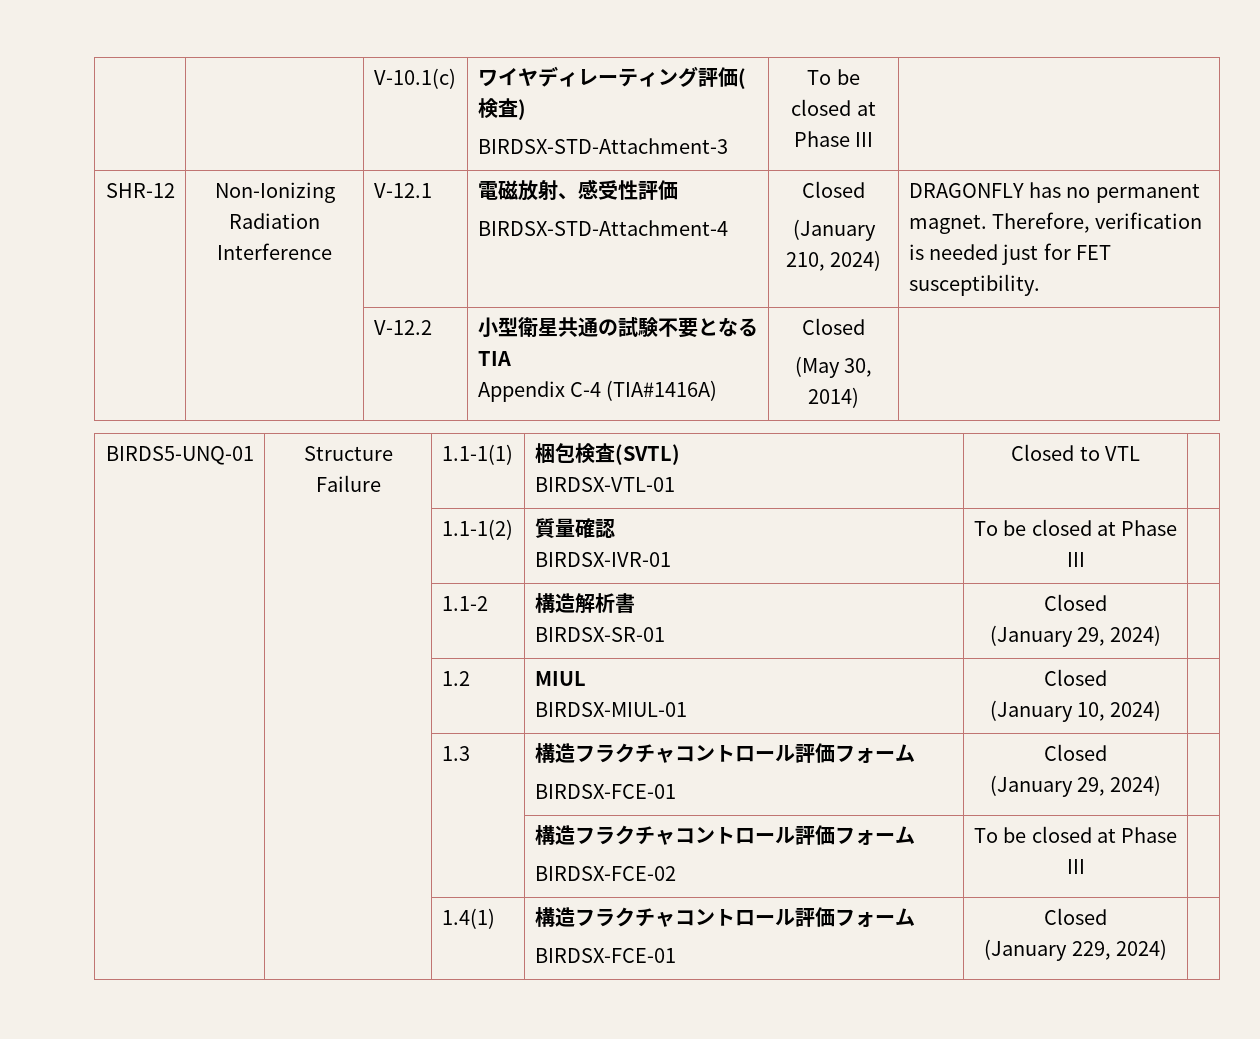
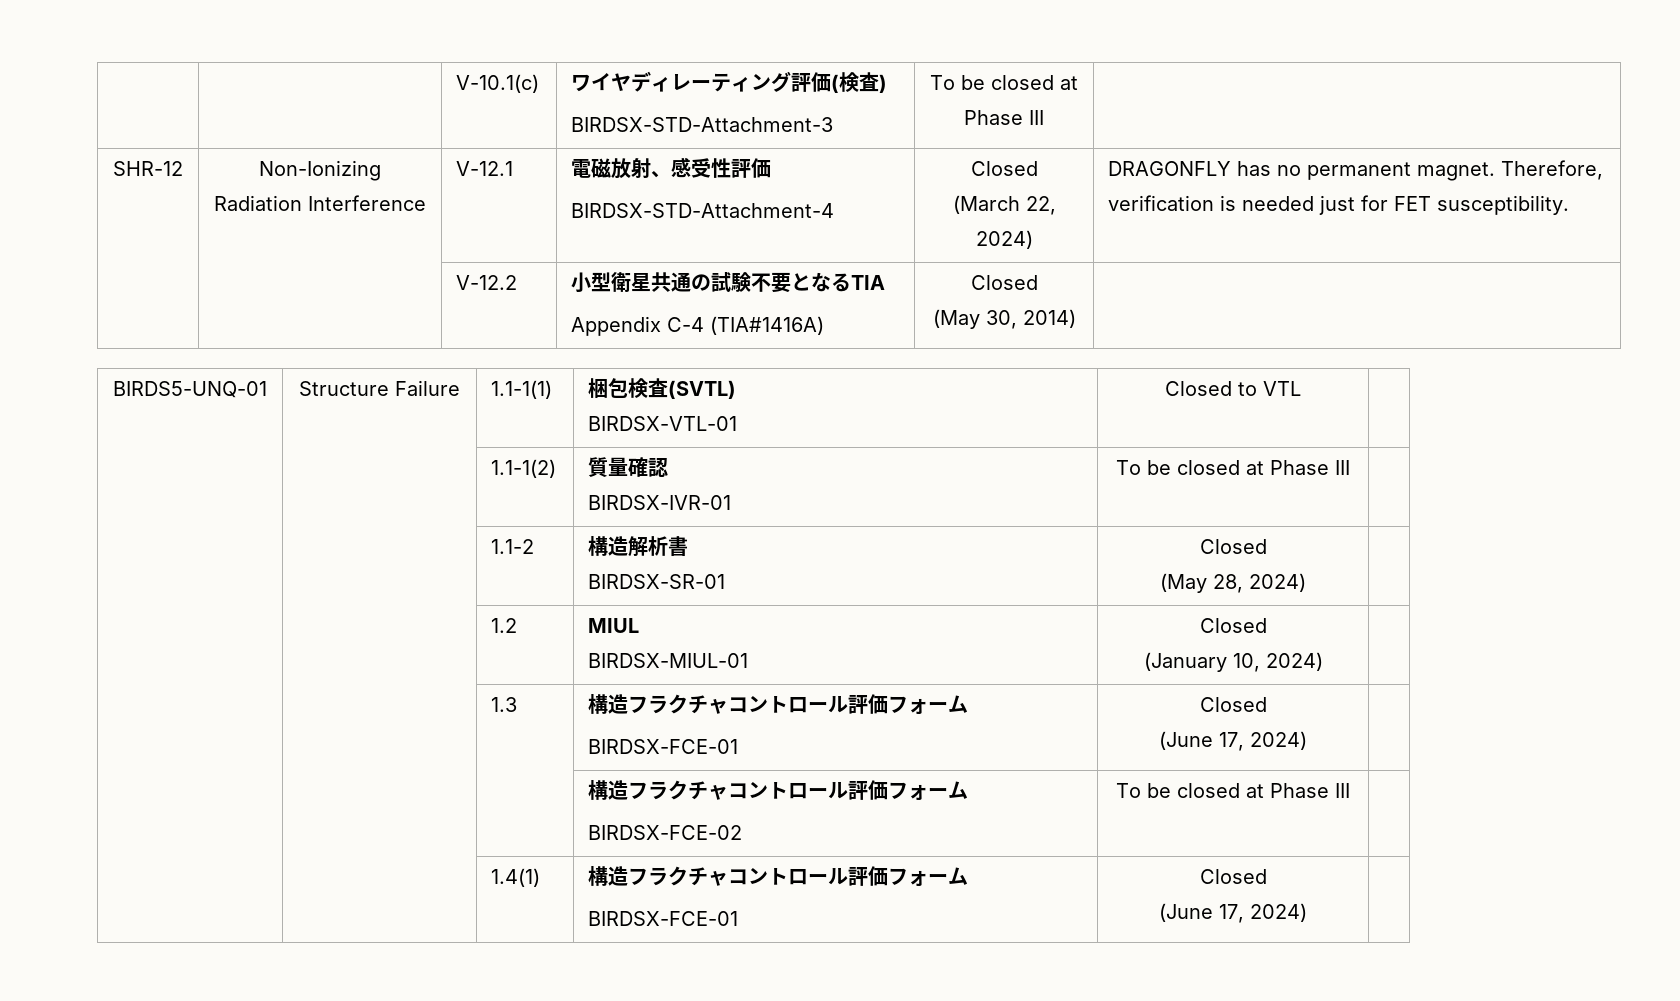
  SHR-12 | Non-Ionizing Radiation Interference | V-12.1 | 電磁放射、感受性評価
  BIRDSX-STD-Attachment-4 | Closed
- (January 210, 2024) | DRAGONFLY has no permanent magnet. Therefore, verification is needed just for FET susceptibility.
+ (March 22, 2024) | DRAGONFLY has no permanent magnet. Therefore, verification is needed just for FET susceptibility.
  | | 1.1-2 | 構造解析書
  BIRDSX-SR-01 | Closed
- (January 29, 2024) |
+ (May 28, 2024) |
  | | 1.3 | 構造フラクチャコントロール評価フォーム
  BIRDSX-FCE-01 | Closed
- (January 29, 2024) |
+ (June 17, 2024) |
  | | 1.4(1) | 構造フラクチャコントロール評価フォーム
  BIRDSX-FCE-01 | Closed
- (January 229, 2024) |
+ (June 17, 2024) |

